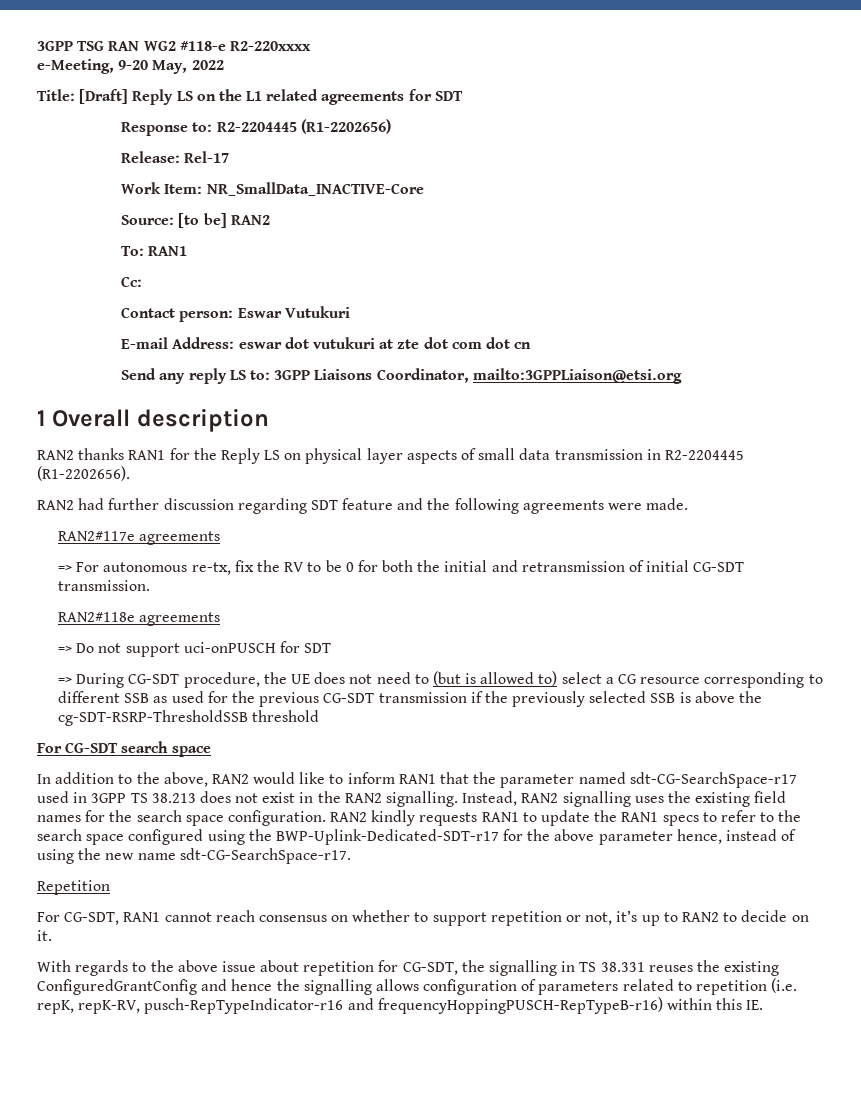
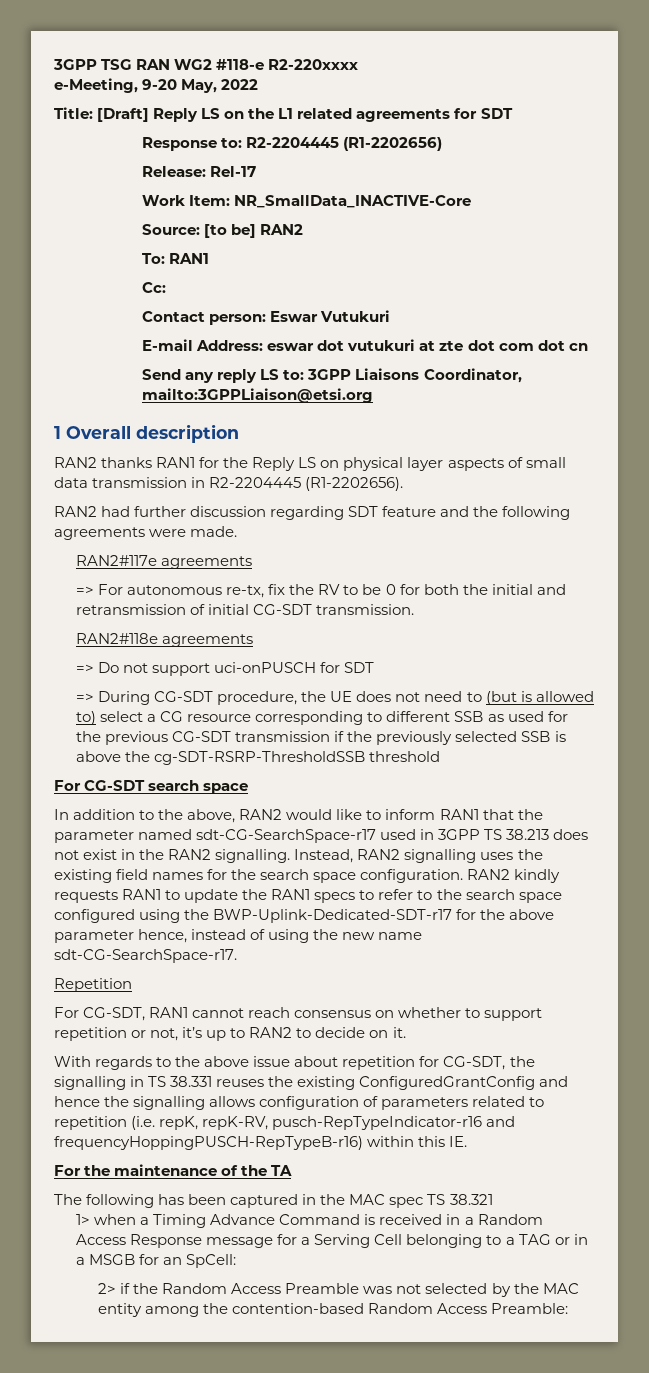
+ For the maintenance of the TA
+ The following has been captured in the MAC spec TS 38.321
+ 1> when a Timing Advance Command is received in a Random Access Response message for a Serving Cell belonging to a TAG or in a MSGB for an SpCell:
+ 2> if the Random Access Preamble was not selected by the MAC entity among the contention-based Random Access Preamble:

